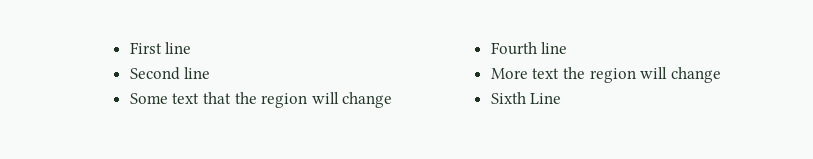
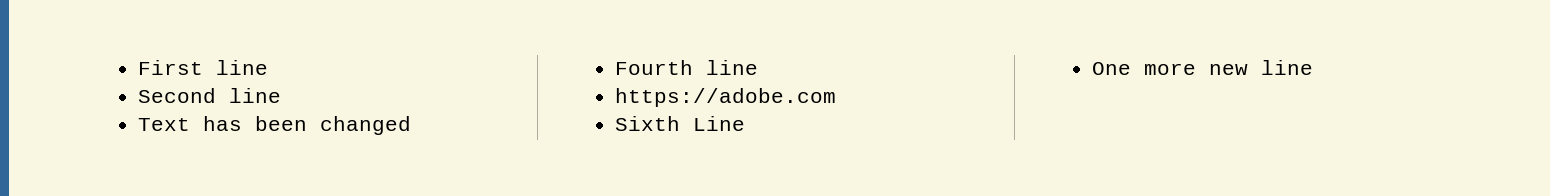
- Some text that the region will change
+ Text has been changed
  Fourth line
- More text the region will change
+ https://adobe.com
  Sixth Line
+ One more new line

